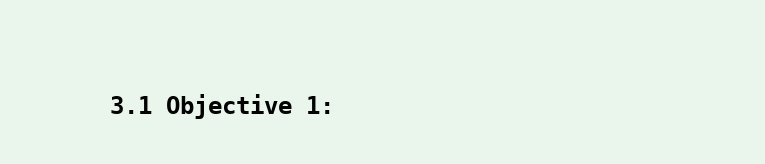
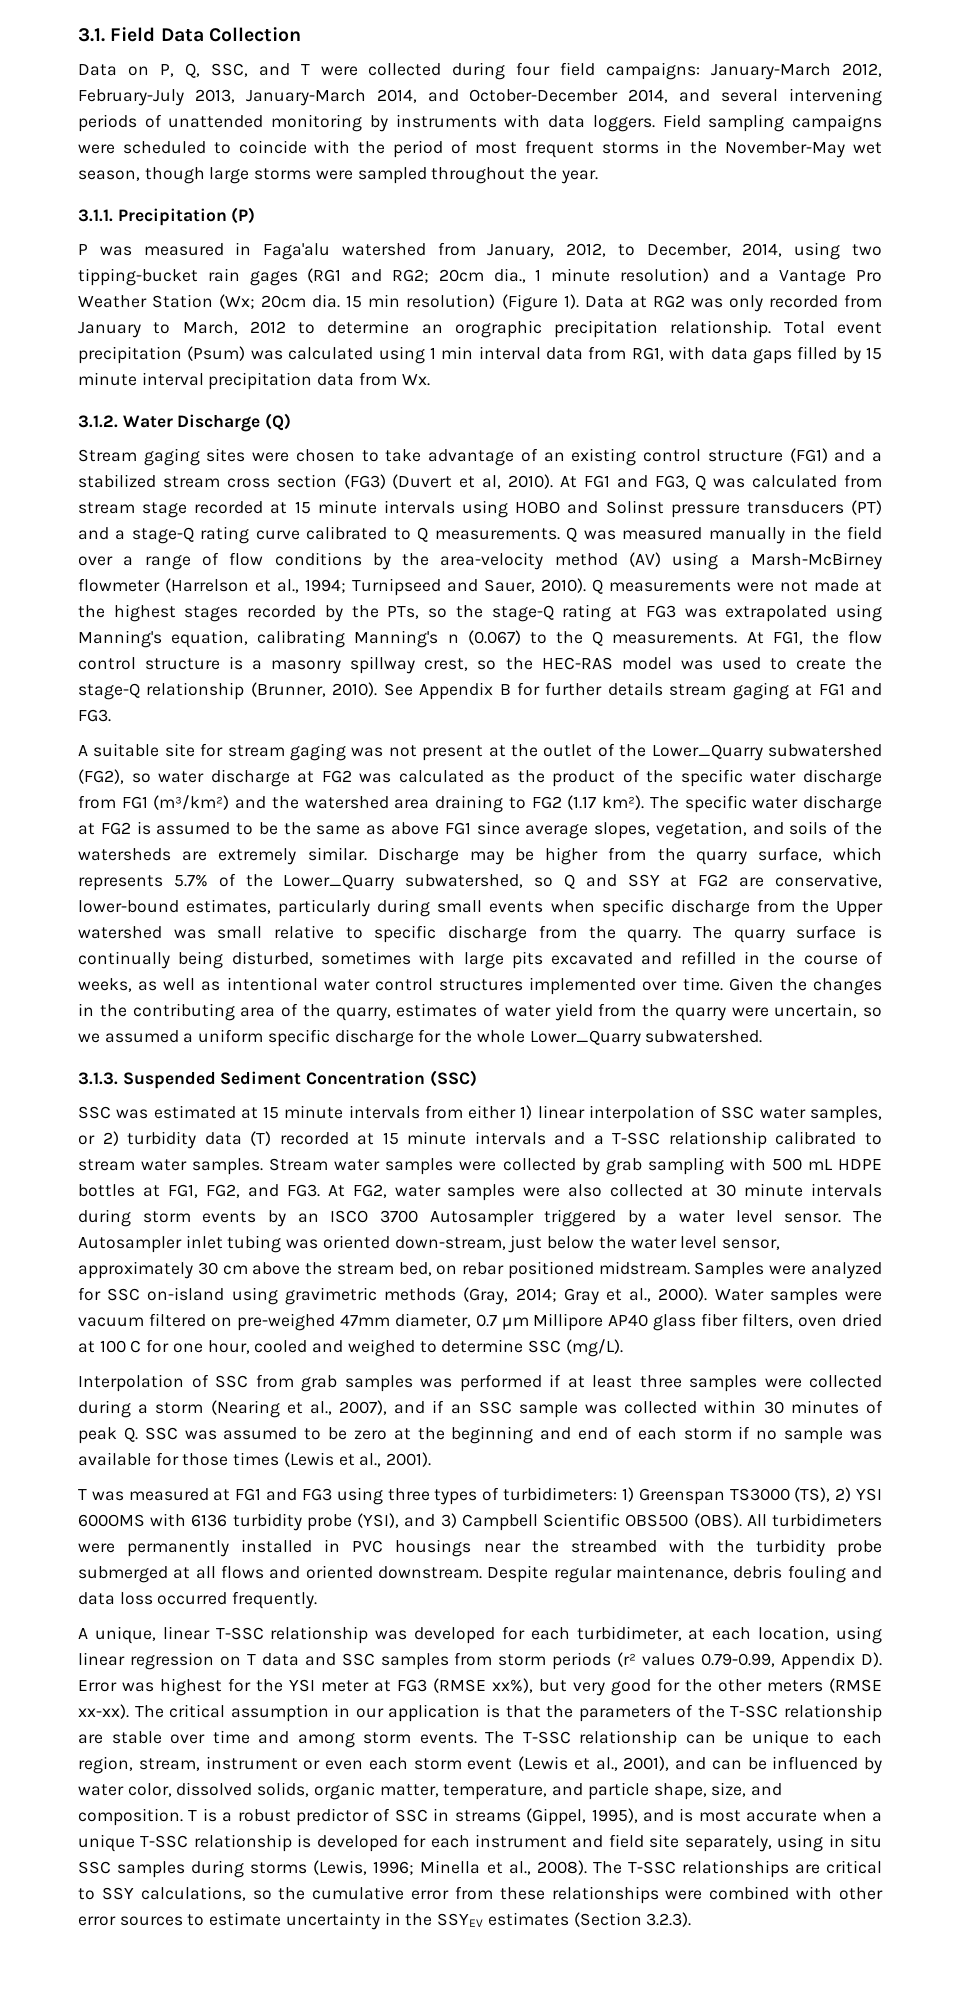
- 3.1 Objective 1:
+ 3.1. Field Data Collection
+ Data on P, Q, SSC, and T were collected during four field campaigns: January-March 2012, February-July 2013, January-March 2014, and October-December 2014, and several intervening periods of unattended monitoring by instruments with data loggers. Field sampling campaigns were scheduled to coincide with the period of most frequent storms in the November-May wet season, though large storms were sampled throughout the year.
+ 3.1.1. Precipitation (P)
+ P was measured in Faga'alu watershed from January, 2012, to December, 2014, using two tipping-bucket rain gages (RG1 and RG2; 20cm dia., 1 minute resolution) and a Vantage Pro Weather Station (Wx; 20cm dia. 15 min resolution) (Figure 1). Data at RG2 was only recorded from January to March, 2012 to determine an orographic precipitation relationship. Total event precipitation (Psum) was calculated using 1 min interval data from RG1, with data gaps filled by 15 minute interval precipitation data from Wx.
+ 3.1.2. Water Discharge (Q)
+ Stream gaging sites were chosen to take advantage of an existing control structure (FG1) and a stabilized stream cross section (FG3) (Duvert et al, 2010). At FG1 and FG3, Q was calculated from stream stage recorded at 15 minute intervals using HOBO and Solinst pressure transducers (PT) and a stage-Q rating curve calibrated to Q measurements. Q was measured manually in the field over a range of flow conditions by the area-velocity method (AV) using a Marsh-McBirney flowmeter (Harrelson et al., 1994; Turnipseed and Sauer, 2010). Q measurements were not made at the highest stages recorded by the PTs, so the stage-Q rating at FG3 was extrapolated using Manning's equation, calibrating Manning's n (0.067) to the Q measurements. At FG1, the flow control structure is a masonry spillway crest, so the HEC-RAS model was used to create the stage-Q relationship (Brunner, 2010). See Appendix B for further details stream gaging at FG1 and FG3.
+ A suitable site for stream gaging was not present at the outlet of the Lower_Quarry subwatershed (FG2), so water discharge at FG2 was calculated as the product of the specific water discharge from FG1 (m³/km²) and the watershed area draining to FG2 (1.17 km²). The specific water discharge at FG2 is assumed to be the same as above FG1 since average slopes, vegetation, and soils of the watersheds are extremely similar. Discharge may be higher from the quarry surface, which represents 5.7% of the Lower_Quarry subwatershed, so Q and SSY at FG2 are conservative, lower-bound estimates, particularly during small events when specific discharge from the Upper watershed was small relative to specific discharge from the quarry. The quarry surface is continually being disturbed, sometimes with large pits excavated and refilled in the course of weeks, as well as intentional water control structures implemented over time. Given the changes in the contributing area of the quarry, estimates of water yield from the quarry were uncertain, so we assumed a uniform specific discharge for the whole Lower_Quarry subwatershed.
+ 3.1.3. Suspended Sediment Concentration (SSC)
+ SSC was estimated at 15 minute intervals from either 1) linear interpolation of SSC water samples, or 2) turbidity data (T) recorded at 15 minute intervals and a T-SSC relationship calibrated to stream water samples. Stream water samples were collected by grab sampling with 500 mL HDPE bottles at FG1, FG2, and FG3. At FG2, water samples were also collected at 30 minute intervals during storm events by an ISCO 3700 Autosampler triggered by a water level sensor. The Autosampler inlet tubing was oriented down-stream, just below the water level sensor, approximately 30 cm above the stream bed, on rebar positioned midstream. Samples were analyzed for SSC on-island using gravimetric methods (Gray, 2014; Gray et al., 2000). Water samples were vacuum filtered on pre-weighed 47mm diameter, 0.7 µm Millipore AP40 glass fiber filters, oven dried at 100 C for one hour, cooled and weighed to determine SSC (mg/L).
+ Interpolation of SSC from grab samples was performed if at least three samples were collected during a storm (Nearing et al., 2007), and if an SSC sample was collected within 30 minutes of peak Q. SSC was assumed to be zero at the beginning and end of each storm if no sample was available for those times (Lewis et al., 2001).
+ T was measured at FG1 and FG3 using three types of turbidimeters: 1) Greenspan TS3000 (TS), 2) YSI 600OMS with 6136 turbidity probe (YSI), and 3) Campbell Scientific OBS500 (OBS). All turbidimeters were permanently installed in PVC housings near the streambed with the turbidity probe submerged at all flows and oriented downstream. Despite regular maintenance, debris fouling and data loss occurred frequently.
+ A unique, linear T-SSC relationship was developed for each turbidimeter, at each location, using linear regression on T data and SSC samples from storm periods (r² values 0.79-0.99, Appendix D). Error was highest for the YSI meter at FG3 (RMSE xx%), but very good for the other meters (RMSE xx-xx). The critical assumption in our application is that the parameters of the T-SSC relationship are stable over time and among storm events. The T-SSC relationship can be unique to each region, stream, instrument or even each storm event (Lewis et al., 2001), and can be influenced by water color, dissolved solids, organic matter, temperature, and particle shape, size, and composition. T is a robust predictor of SSC in streams (Gippel, 1995), and is most accurate when a unique T-SSC relationship is developed for each instrument and field site separately, using in situ SSC samples during storms (Lewis, 1996; Minella et al., 2008). The T-SSC relationships are critical to SSY calculations, so the cumulative error from these relationships were combined with other error sources to estimate uncertainty in the SSYEV estimates (Section 3.2.3).

